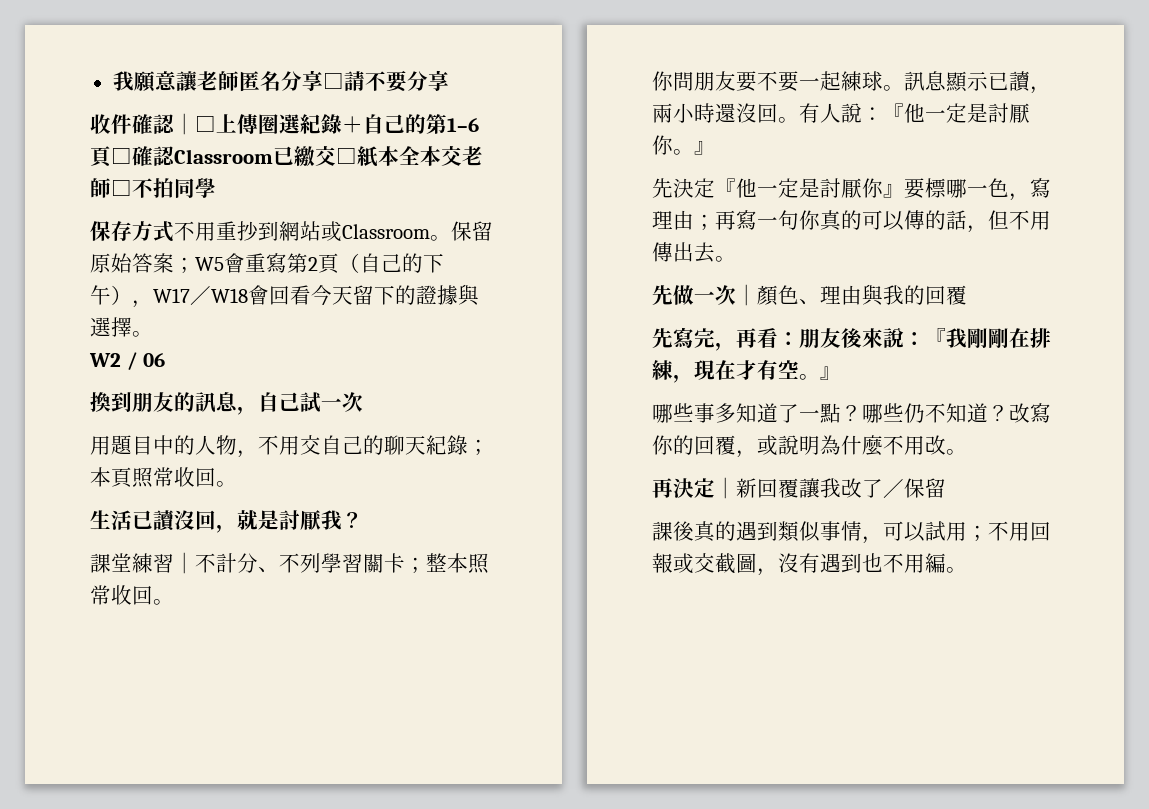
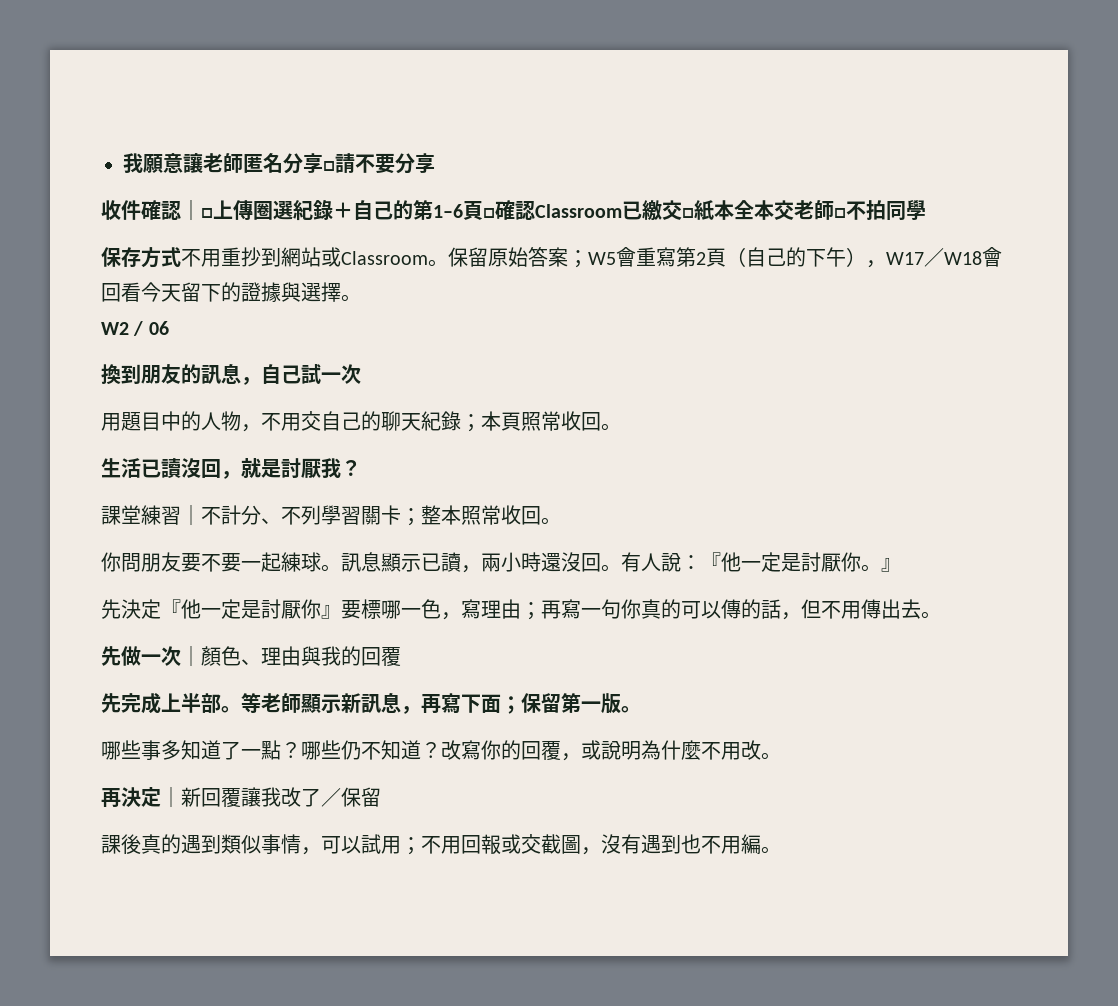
- 先寫完，再看：朋友後來說：『我剛剛在排練，現在才有空。』
+ 先完成上半部。等老師顯示新訊息，再寫下面；保留第一版。

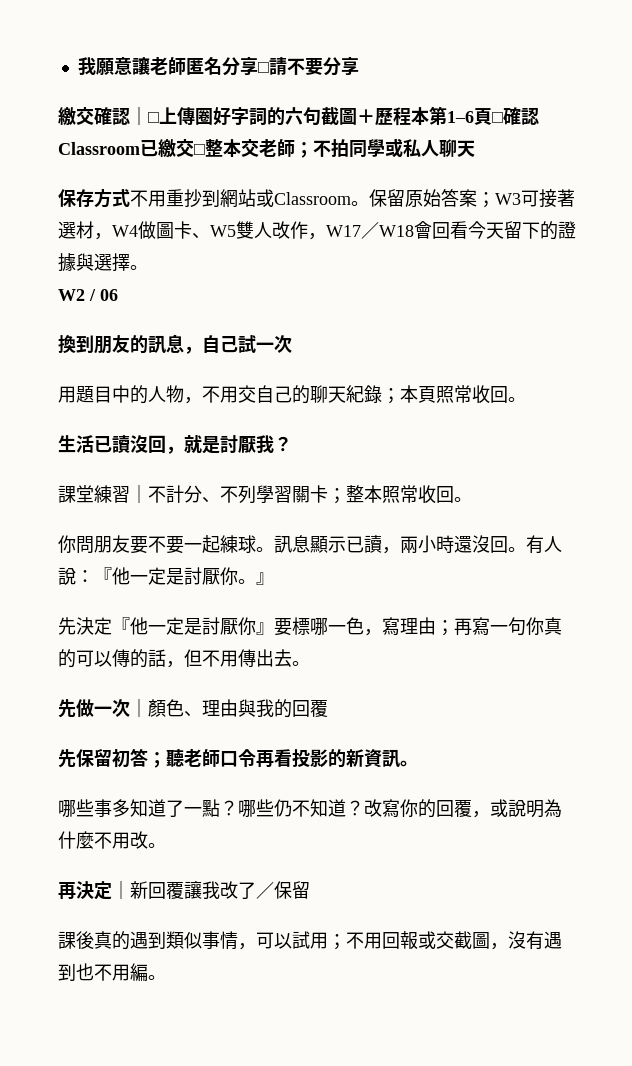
- 收件確認｜□上傳圈選紀錄＋自己的第1–6頁□確認Classroom已繳交□紙本全本交老師□不拍同學
+ 繳交確認｜□上傳圈好字詞的六句截圖＋歷程本第1–6頁□確認Classroom已繳交□整本交老師；不拍同學或私人聊天
- 保留原始答案；W5會重寫第2頁（自己的下午），W17／W18會回看今天留下的證據與選擇。
+ 保留原始答案；W3可接著選材，W4做圖卡、W5雙人改作，W17／W18會回看今天留下的證據與選擇。
- 先完成上半部。等老師顯示新訊息，再寫下面；保留第一版。
+ 先保留初答；聽老師口令再看投影的新資訊。

